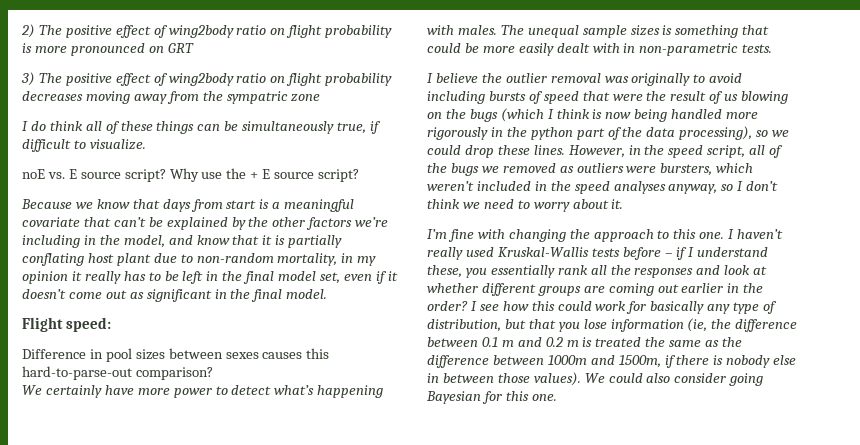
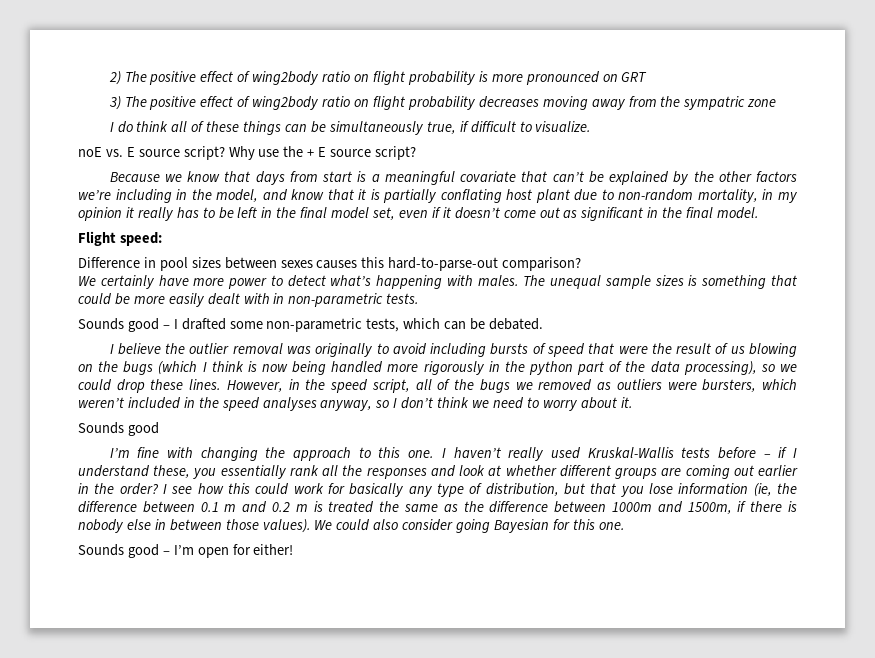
+ Sounds good – I drafted some non-parametric tests, which can be debated.
  However, in the speed script, all of the bugs we removed as outliers were bursters, which weren’t included in the speed analyses anyway, so I don’t think we need to worry about it.
+ Sounds good
+ Sounds good – I’m open for either!

